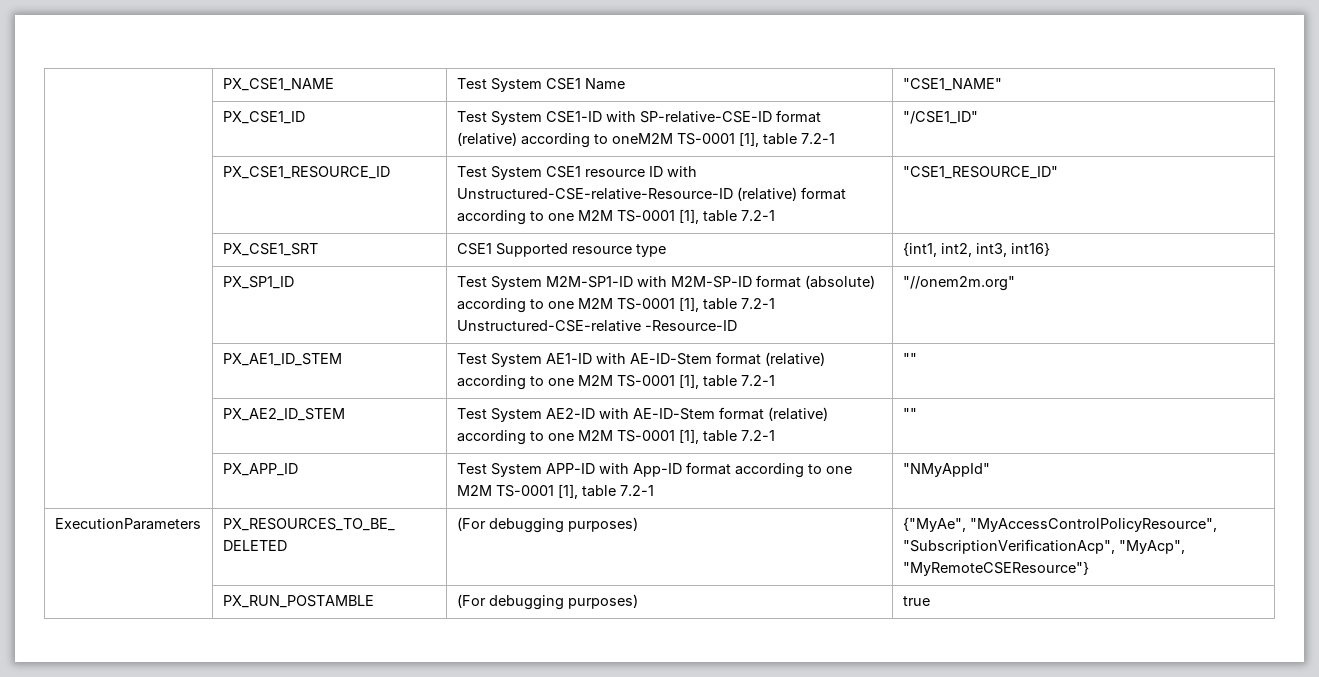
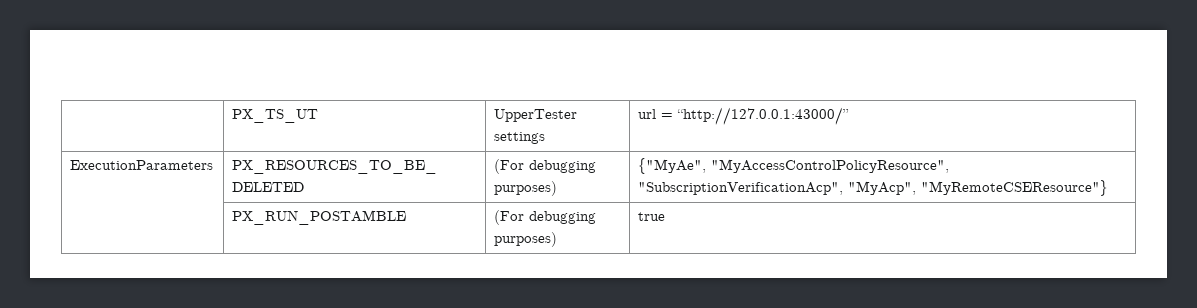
- | PX_CSE1_NAME | Test System CSE1 Name | "CSE1_NAME"
- | PX_CSE1_ID | Test System CSE1-ID with SP-relative-CSE-ID format (relative) according to oneM2M TS-0001 [1], table 7.2-1 | "/CSE1_ID"
- | PX_CSE1_RESOURCE_ID | Test System CSE1 resource ID with Unstructured-CSE-relative-Resource-ID (relative) format according to one M2M TS-0001 [1], table 7.2-1 | "CSE1_RESOURCE_ID"
- | PX_CSE1_SRT | CSE1 Supported resource type | {int1, int2, int3, int16}
- | PX_SP1_ID | Test System M2M-SP1-ID with M2M-SP-ID format (absolute) according to one M2M TS-0001 [1], table 7.2-1 Unstructured-CSE-relative -Resource-ID | "//onem2m.org"
- | PX_AE1_ID_STEM | Test System AE1-ID with AE-ID-Stem format (relative) according to one M2M TS-0001 [1], table 7.2-1 | ""
- | PX_AE2_ID_STEM | Test System AE2-ID with AE-ID-Stem format (relative) according to one M2M TS-0001 [1], table 7.2-1 | ""
- | PX_APP_ID | Test System APP-ID with App-ID format according to one M2M TS-0001 [1], table 7.2-1 | "NMyAppId"
+ | PX_TS_UT | UpperTester settings | url = “http://127.0.0.1:43000/”

